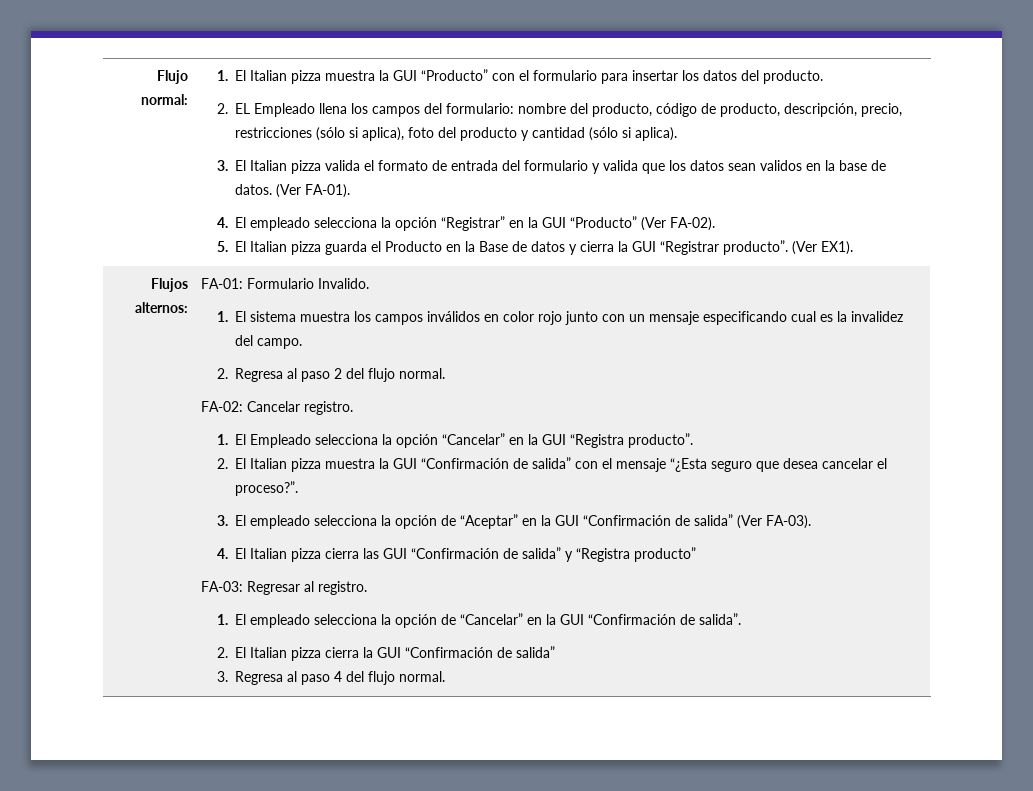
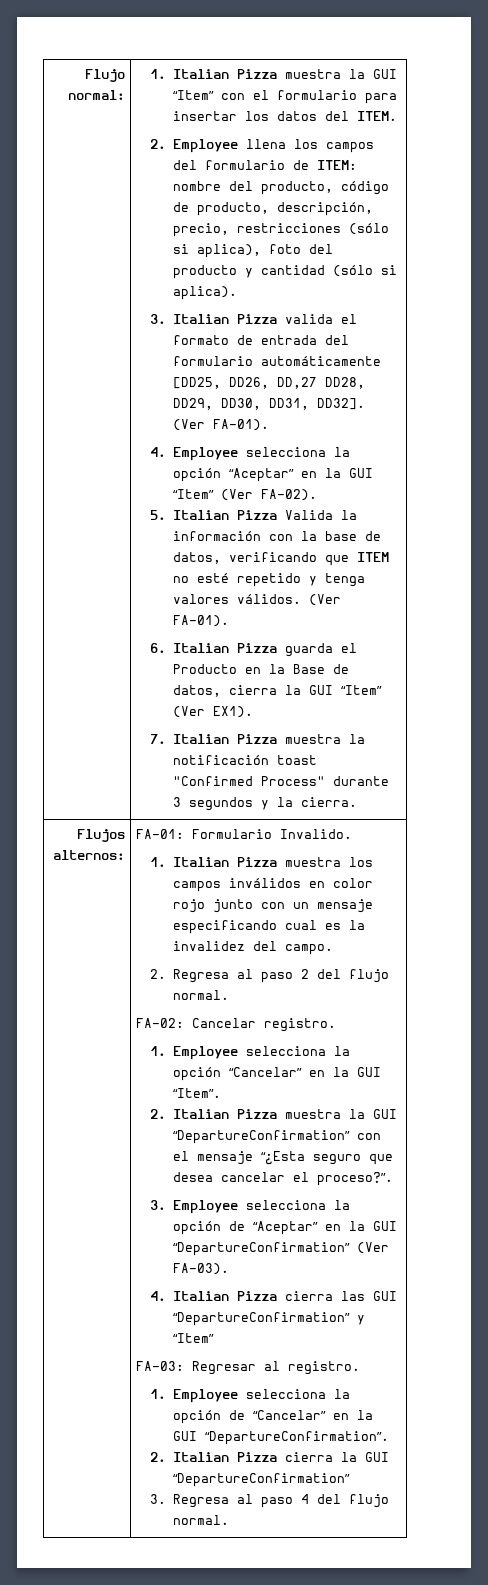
- 1. El Italian pizza muestra la GUI “Producto” con el formulario para insertar los datos del producto.
- 2. EL Empleado llena los campos del formulario: nombre del producto, código de producto, descripción, precio, restricciones (sólo si aplica), foto del producto y cantidad (sólo si aplica).
+ 1. Italian Pizza muestra la GUI “Item” con el formulario para insertar los datos del ITEM.
+ 2. Employee llena los campos del formulario de ITEM: nombre del producto, código de producto, descripción, precio, restricciones (sólo si aplica), foto del producto y cantidad (sólo si aplica).
- 3. El Italian pizza valida el formato de entrada del formulario y valida que los datos sean validos en la base de datos.
+ 3. Italian Pizza valida el formato de entrada del formulario automáticamente [DD25, DD26, DD,27 DD28, DD29, DD30, DD31, DD32].
- 4. El empleado selecciona la opción “Registrar” en la GUI “Producto” (Ver FA-02).
+ 4. Employee selecciona la opción “Aceptar” en la GUI “Item” (Ver FA-02).
- 5. El Italian pizza guarda el Producto en la Base de datos y cierra la GUI “Registrar producto”. (Ver EX1).
+ 5. Italian Pizza Valida la información con la base de datos, verificando que ITEM no esté repetido y tenga valores válidos. (Ver FA-01).
+ 6. Italian Pizza guarda el Producto en la Base de datos, cierra la GUI “Item” (Ver EX1).
+ 7. Italian Pizza muestra la notificación toast "Confirmed Process" durante 3 segundos y la cierra.
- 1. El sistema muestra los campos inválidos en color rojo junto con un mensaje especificando cual es la invalidez del campo.
+ 1. Italian Pizza muestra los campos inválidos en color rojo junto con un mensaje especificando cual es la invalidez del campo.
- 1. El Empleado selecciona la opción “Cancelar” en la GUI “Registra producto”.
- 2. El Italian pizza muestra la GUI “Confirmación de salida” con el mensaje “¿Esta seguro que desea cancelar el proceso?”.
+ 1. Employee selecciona la opción “Cancelar” en la GUI “Item”.
+ 2. Italian Pizza muestra la GUI “DepartureConfirmation” con el mensaje “¿Esta seguro que desea cancelar el proceso?”.
- 3. El empleado selecciona la opción de “Aceptar” en la GUI “Confirmación de salida” (Ver FA-03).
+ 3. Employee selecciona la opción de “Aceptar” en la GUI “DepartureConfirmation” (Ver FA-03).
- 4. El Italian pizza cierra las GUI “Confirmación de salida” y “Registra producto”
+ 4. Italian Pizza cierra las GUI “DepartureConfirmation” y “Item”
- 1. El empleado selecciona la opción de “Cancelar” en la GUI “Confirmación de salida”.
- 2. El Italian pizza cierra la GUI “Confirmación de salida”
+ 1. Employee selecciona la opción de “Cancelar” en la GUI “DepartureConfirmation”.
+ 2. Italian Pizza cierra la GUI “DepartureConfirmation”

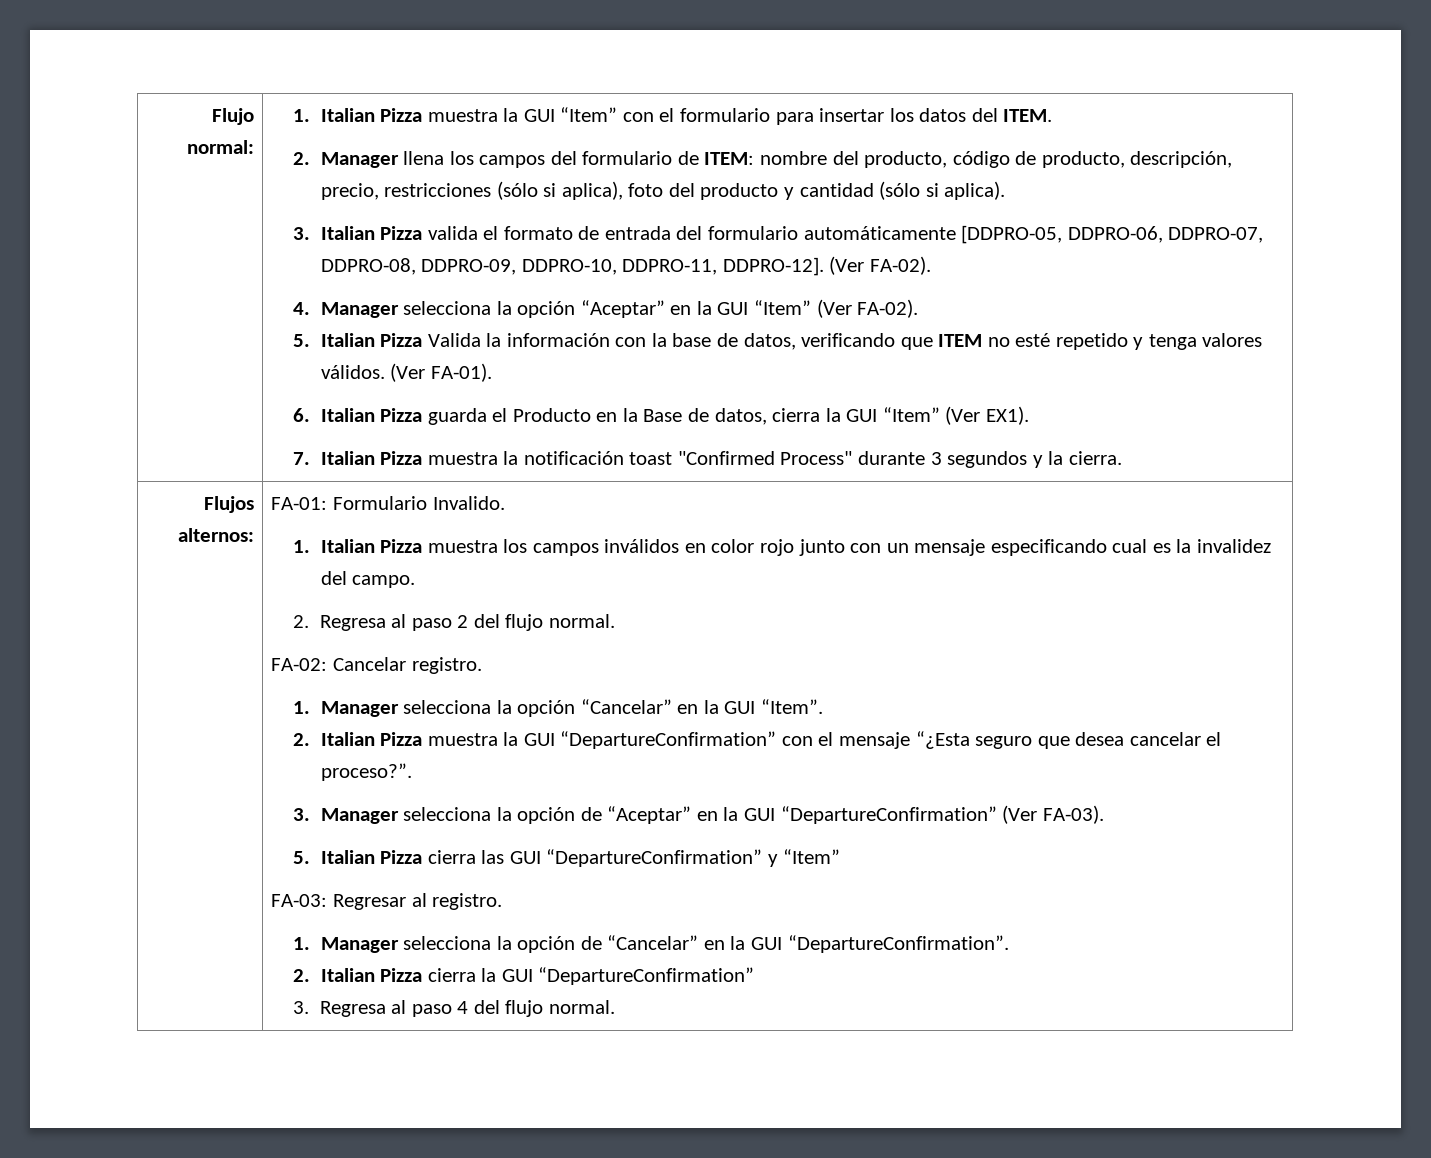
- 2. Employee llena los campos del formulario de ITEM: nombre del producto, código de producto, descripción, precio, restricciones (sólo si aplica), foto del producto y cantidad (sólo si aplica).
+ 2. Manager llena los campos del formulario de ITEM: nombre del producto, código de producto, descripción, precio, restricciones (sólo si aplica), foto del producto y cantidad (sólo si aplica).
- 3. Italian Pizza valida el formato de entrada del formulario automáticamente [DD25, DD26, DD,27 DD28, DD29, DD30, DD31, DD32]. (Ver FA-01).
- 4. Employee selecciona la opción “Aceptar” en la GUI “Item” (Ver FA-02).
+ 3. Italian Pizza valida el formato de entrada del formulario automáticamente [DDPRO-05, DDPRO-06, DDPRO-07, DDPRO-08, DDPRO-09, DDPRO-10, DDPRO-11, DDPRO-12]. (Ver FA-02).
+ 4. Manager selecciona la opción “Aceptar” en la GUI “Item” (Ver FA-02).
- 1. Employee selecciona la opción “Cancelar” en la GUI “Item”.
+ 1. Manager selecciona la opción “Cancelar” en la GUI “Item”.
- 3. Employee selecciona la opción de “Aceptar” en la GUI “DepartureConfirmation” (Ver FA-03).
+ 3. Manager selecciona la opción de “Aceptar” en la GUI “DepartureConfirmation” (Ver FA-03).
- 4. Italian Pizza cierra las GUI “DepartureConfirmation” y “Item”
+ 5. Italian Pizza cierra las GUI “DepartureConfirmation” y “Item”
- 1. Employee selecciona la opción de “Cancelar” en la GUI “DepartureConfirmation”.
+ 1. Manager selecciona la opción de “Cancelar” en la GUI “DepartureConfirmation”.

